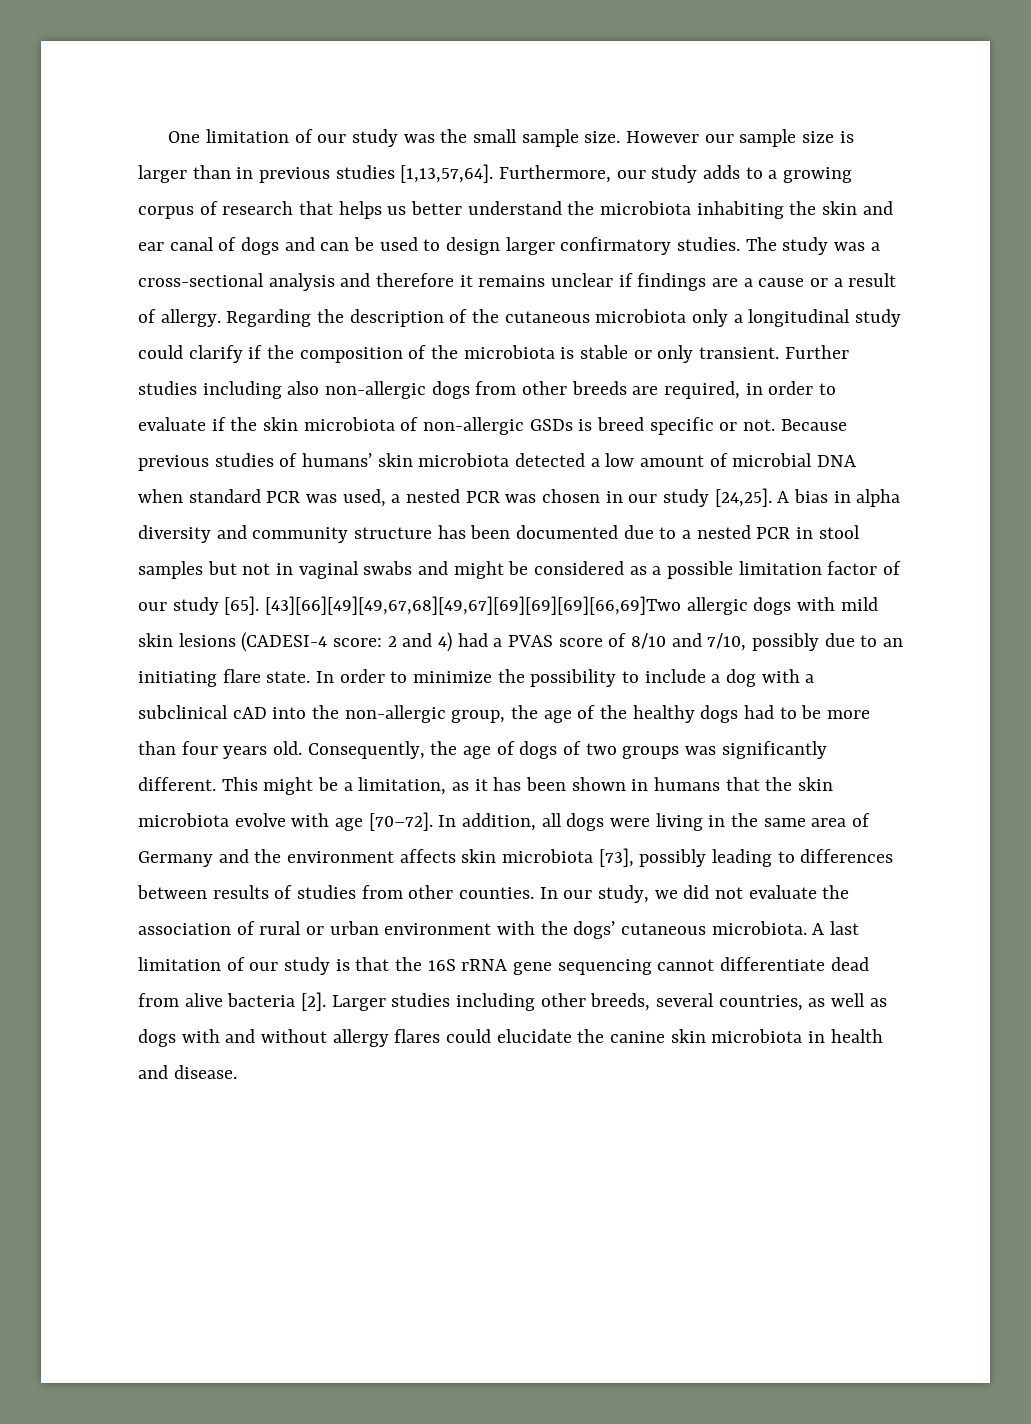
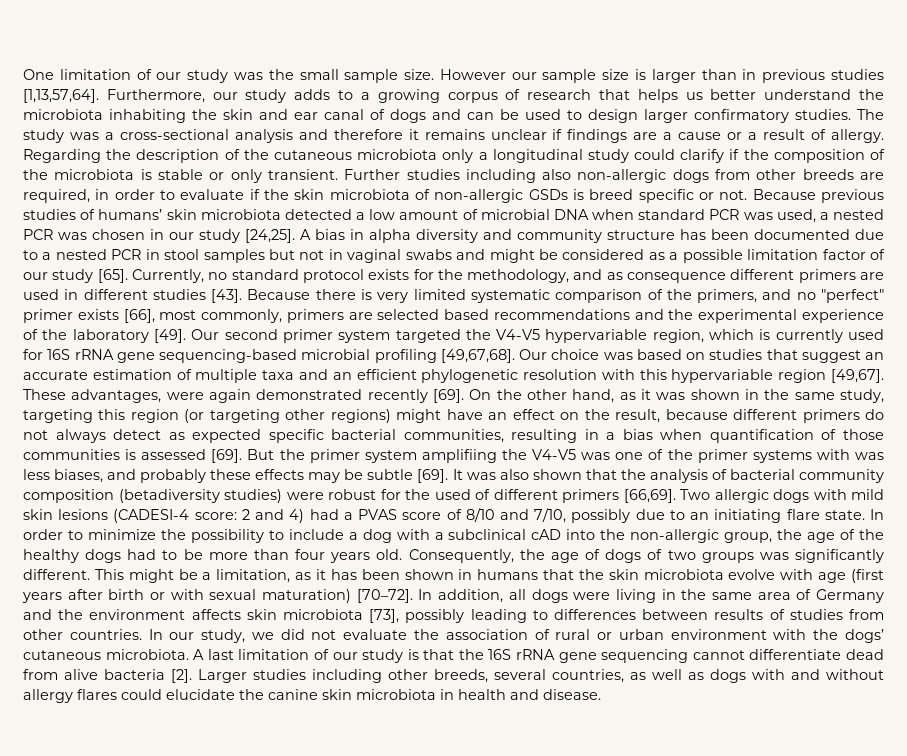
- [43][66][49][49,67,68][49,67][69][69][69][66,69]Two allergic dogs with mild skin lesions (CADESI-4 score: 2 and 4) had a PVAS score of 8/10 and 7/10, possibly due to an initiating flare state.
+ Currently, no standard protocol exists for the methodology, and as consequence different primers are used in different studies [43]. Because there is very limited systematic comparison of the primers, and no "perfect" primer exists [66], most commonly, primers are selected based recommendations and the experimental experience of the laboratory [49]. Our second primer system targeted the V4-V5 hypervariable region, which is currently used for 16S rRNA gene sequencing-based microbial profiling [49,67,68]. Our choice was based on studies that suggest an accurate estimation of multiple taxa and an efficient phylogenetic resolution with this hypervariable region [49,67]. These advantages, were again demonstrated recently [69]. On the other hand, as it was shown in the same study, targeting this region (or targeting other regions) might have an effect on the result, because different primers do not always detect as expected specific bacterial communities, resulting in a bias when quantification of those communities is assessed [69]. But the primer system amplifiing the V4-V5 was one of the primer systems with was less biases, and probably these effects may be subtle [69]. It was also shown that the analysis of bacterial community composition (betadiversity studies) were robust for the used of different primers [66,69]. Two allergic dogs with mild skin lesions (CADESI-4 score: 2 and 4) had a PVAS score of 8/10 and 7/10, possibly due to an initiating flare state.
- This might be a limitation, as it has been shown in humans that the skin microbiota evolve with age [70–72].
+ This might be a limitation, as it has been shown in humans that the skin microbiota evolve with age (first years after birth or with sexual maturation) [70–72].
- In addition, all dogs were living in the same area of Germany and the environment affects skin microbiota [73], possibly leading to differences between results of studies from other counties.
+ In addition, all dogs were living in the same area of Germany and the environment affects skin microbiota [73], possibly leading to differences between results of studies from other countries.

